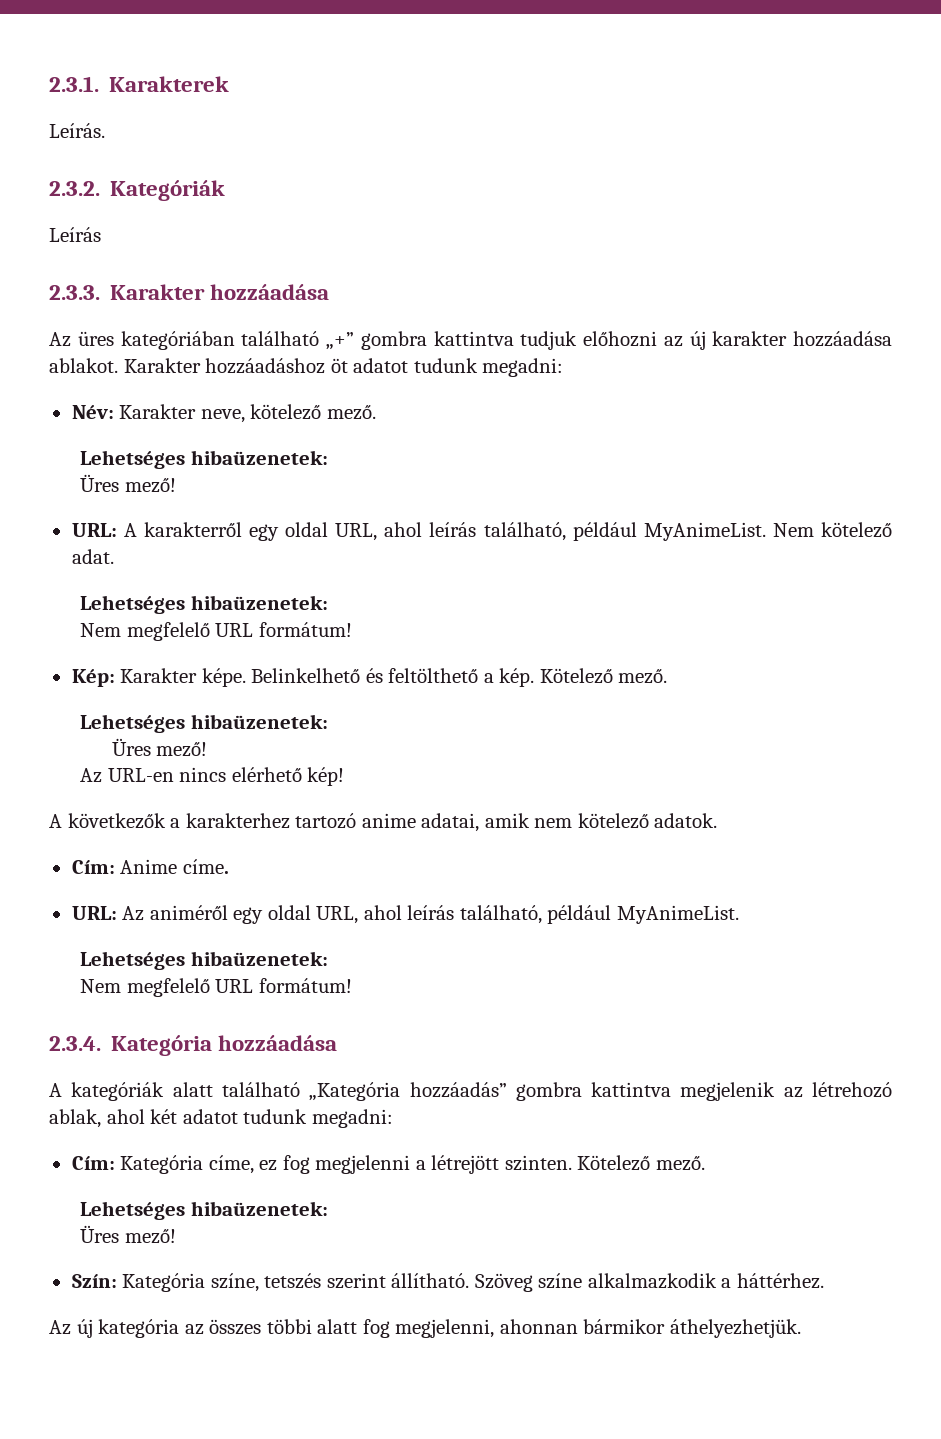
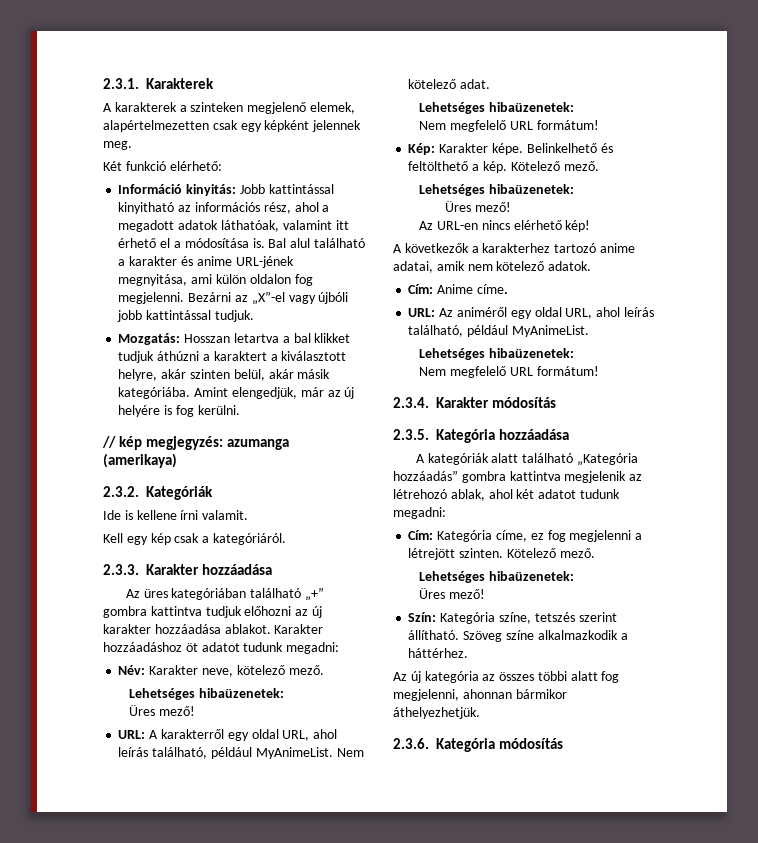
- Leírás.
+ A karakterek a szinteken megjelenő elemek, alapértelmezetten csak egy képként jelennek meg.
+ Két funkció elérhető:
+ Információ kinyitás: Jobb kattintással kinyitható az információs rész, ahol a megadott adatok láthatóak, valamint itt érhető el a módosítása is. Bal alul található a karakter és anime URL-jének megnyitása, ami külön oldalon fog megjelenni. Bezárni az „X”-el vagy újbóli jobb kattintással tudjuk.
+ Mozgatás: Hosszan letartva a bal klikket tudjuk áthúzni a karaktert a kiválasztott helyre, akár szinten belül, akár másik kategóriába. Amint elengedjük, már az új helyére is fog kerülni.
+ // kép megjegyzés: azumanga (amerikaya)
  2.3.2. Kategóriák
- Leírás
+ Ide is kellene írni valamit.
+ Kell egy kép csak a kategóriáról.
- 2.3.4. Kategória hozzáadása
+ 2.3.4. Karakter módosítás
+ 2.3.5. Kategória hozzáadása
+ 2.3.6. Kategória módosítás

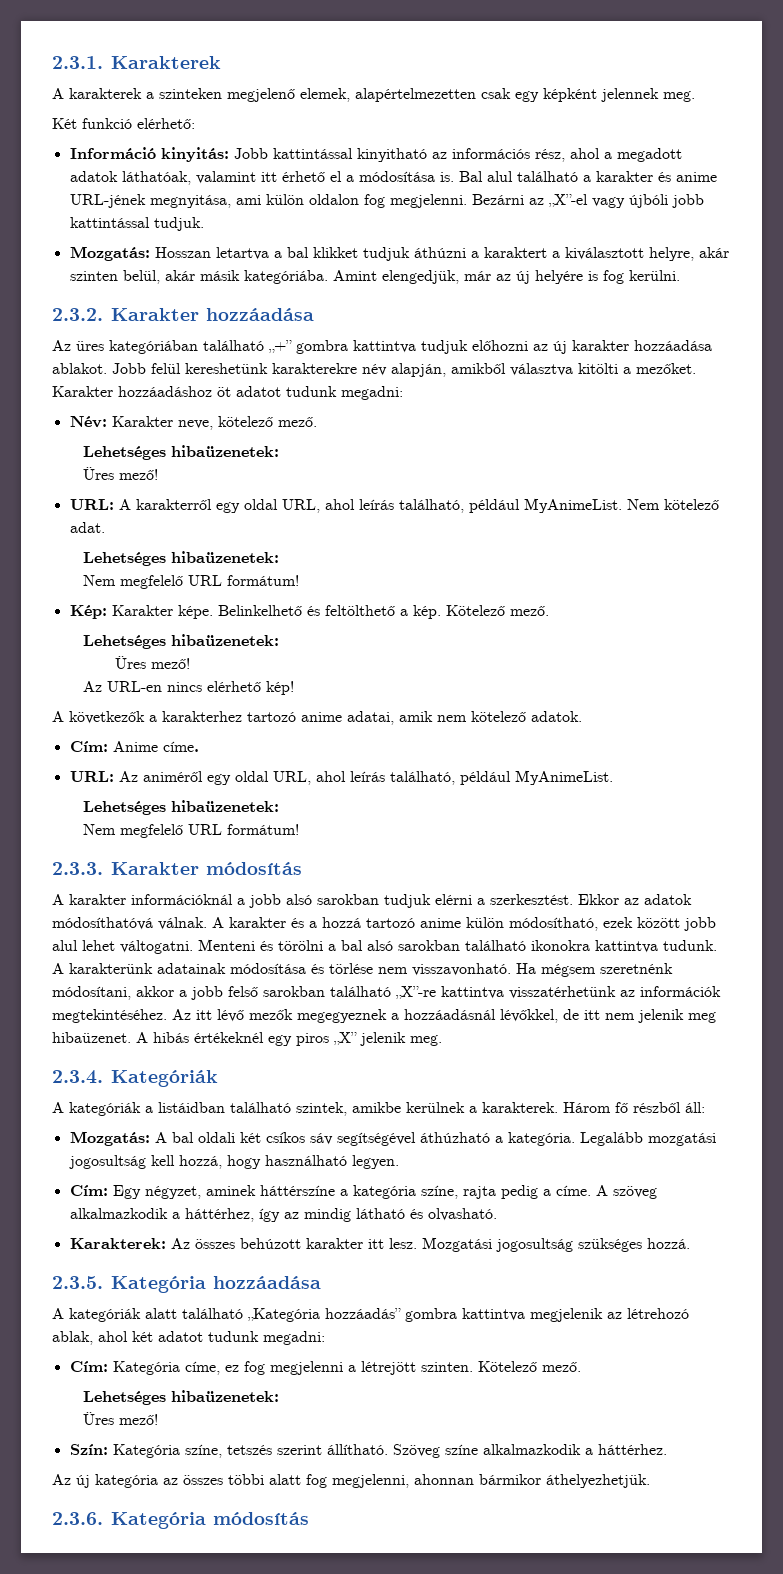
- // kép megjegyzés: azumanga (amerikaya)
- 2.3.2. Kategóriák
- Ide is kellene írni valamit.
- Kell egy kép csak a kategóriáról.
- 2.3.3. Karakter hozzáadása
+ 2.3.2. Karakter hozzáadása
+ Jobb felül kereshetünk karakterekre név alapján, amikből választva kitölti a mezőket.
- 2.3.4. Karakter módosítás
+ 2.3.3. Karakter módosítás
+ A karakter információknál a jobb alsó sarokban tudjuk elérni a szerkesztést. Ekkor az adatok módosíthatóvá válnak. A karakter és a hozzá tartozó anime külön módosítható, ezek között jobb alul lehet váltogatni. Menteni és törölni a bal alsó sarokban található ikonokra kattintva tudunk. A karakterünk adatainak módosítása és törlése nem visszavonható. Ha mégsem szeretnénk módosítani, akkor a jobb felső sarokban található „X”-re kattintva visszatérhetünk az információk megtekintéséhez. Az itt lévő mezők megegyeznek a hozzáadásnál lévőkkel, de itt nem jelenik meg hibaüzenet. A hibás értékeknél egy piros „X” jelenik meg.
+ 2.3.4. Kategóriák
+ A kategóriák a listáidban található szintek, amikbe kerülnek a karakterek. Három fő részből áll:
+ Mozgatás: A bal oldali két csíkos sáv segítségével áthúzható a kategória. Legalább mozgatási jogosultság kell hozzá, hogy használható legyen.
+ Cím: Egy négyzet, aminek háttérszíne a kategória színe, rajta pedig a címe. A szöveg alkalmazkodik a háttérhez, így az mindig látható és olvasható.
+ Karakterek: Az összes behúzott karakter itt lesz. Mozgatási jogosultság szükséges hozzá.

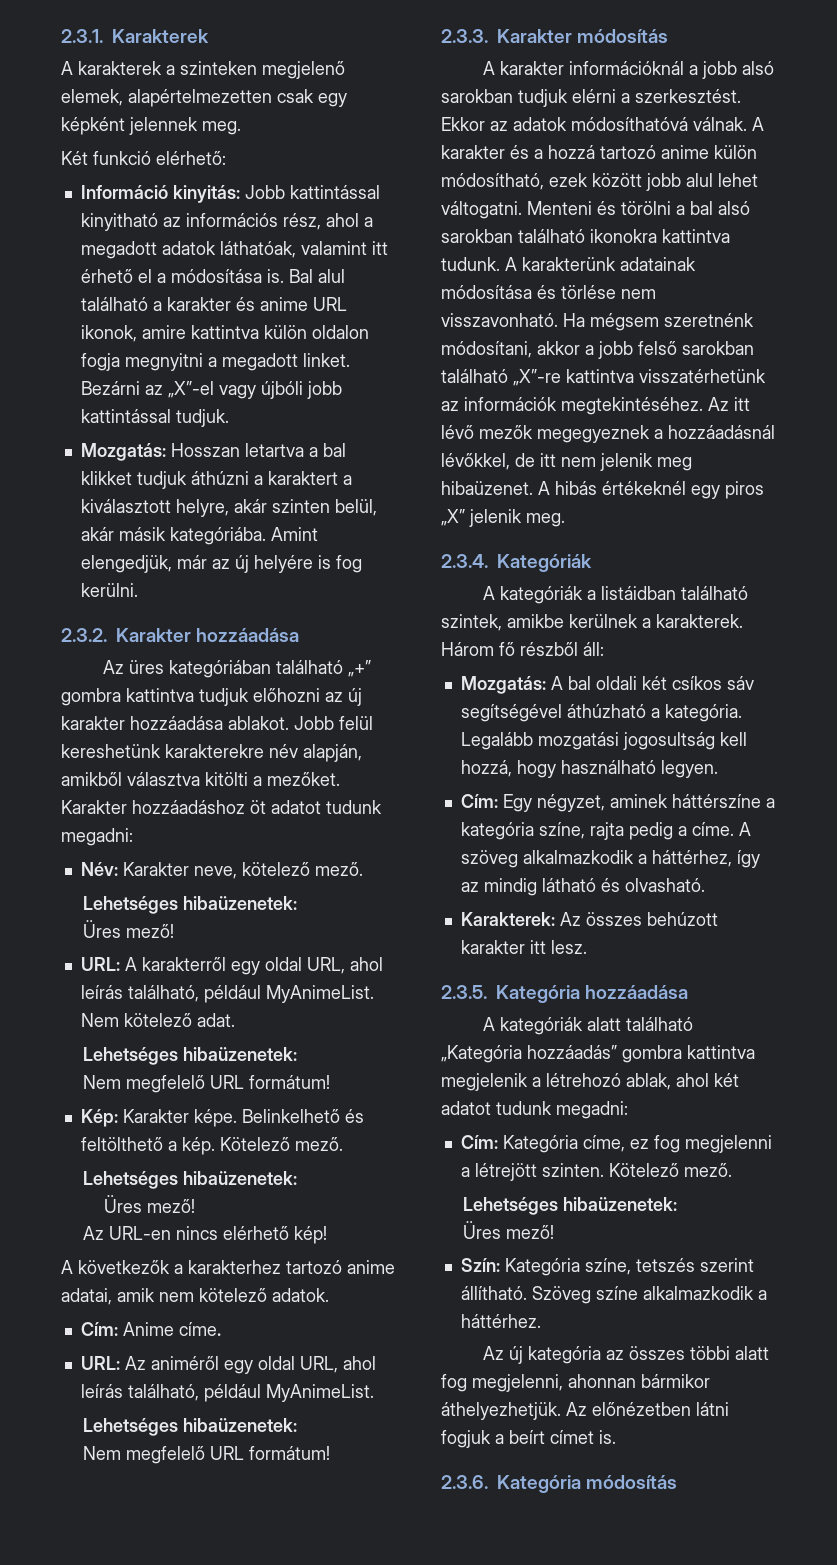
- Bal alul található a karakter és anime URL-jének megnyitása, ami külön oldalon fog megjelenni.
+ Bal alul található a karakter és anime URL ikonok, amire kattintva külön oldalon fogja megnyitni a megadott linket.
- Mozgatási jogosultság szükséges hozzá.
- A kategóriák alatt található „Kategória hozzáadás” gombra kattintva megjelenik az létrehozó ablak, ahol két adatot tudunk megadni:
+ A kategóriák alatt található „Kategória hozzáadás” gombra kattintva megjelenik a létrehozó ablak, ahol két adatot tudunk megadni:
+ Az előnézetben látni fogjuk a beírt címet is.

